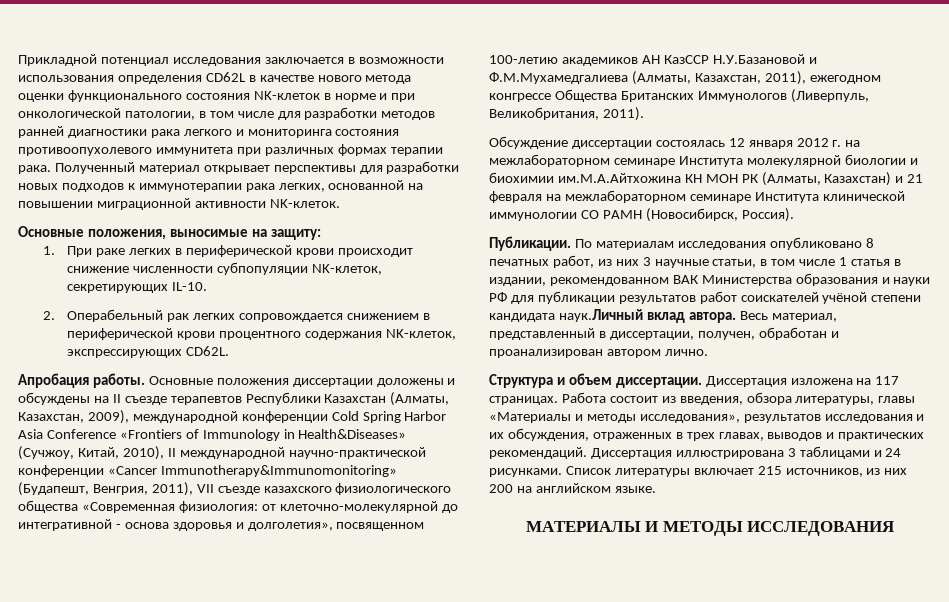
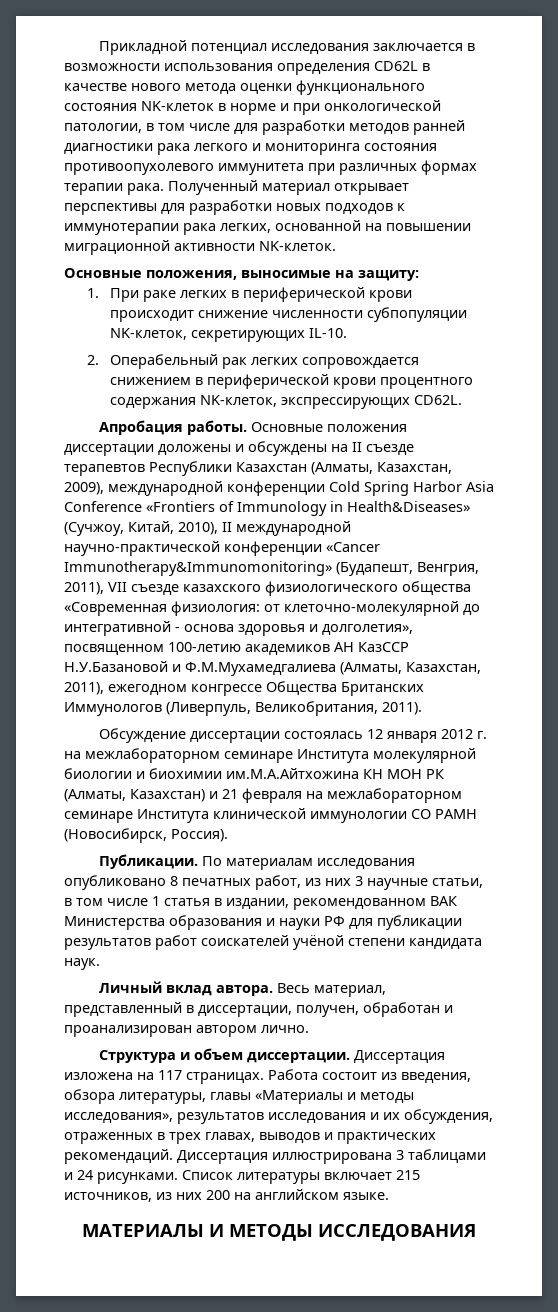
- По материалам исследования опубликовано 8 печатных работ, из них 3 научные статьи, в том числе 1 статья в издании, рекомендованном ВАК Министерства образования и науки РФ для публикации результатов работ соискателей учёной степени кандидата наук.Личный вклад автора.
+ По материалам исследования опубликовано 8 печатных работ, из них 3 научные статьи, в том числе 1 статья в издании, рекомендованном ВАК Министерства образования и науки РФ для публикации результатов работ соискателей учёной степени кандидата наук.
+ Личный вклад автора.

